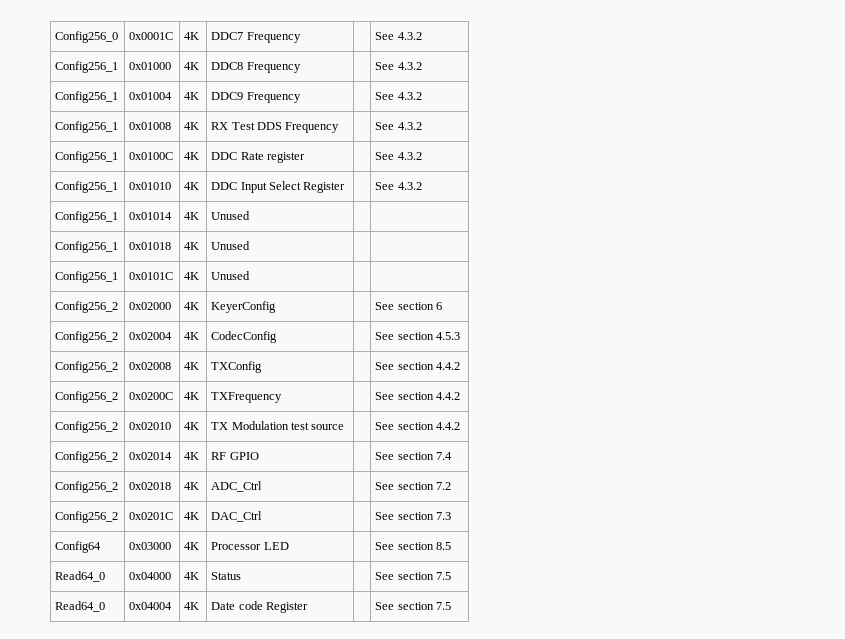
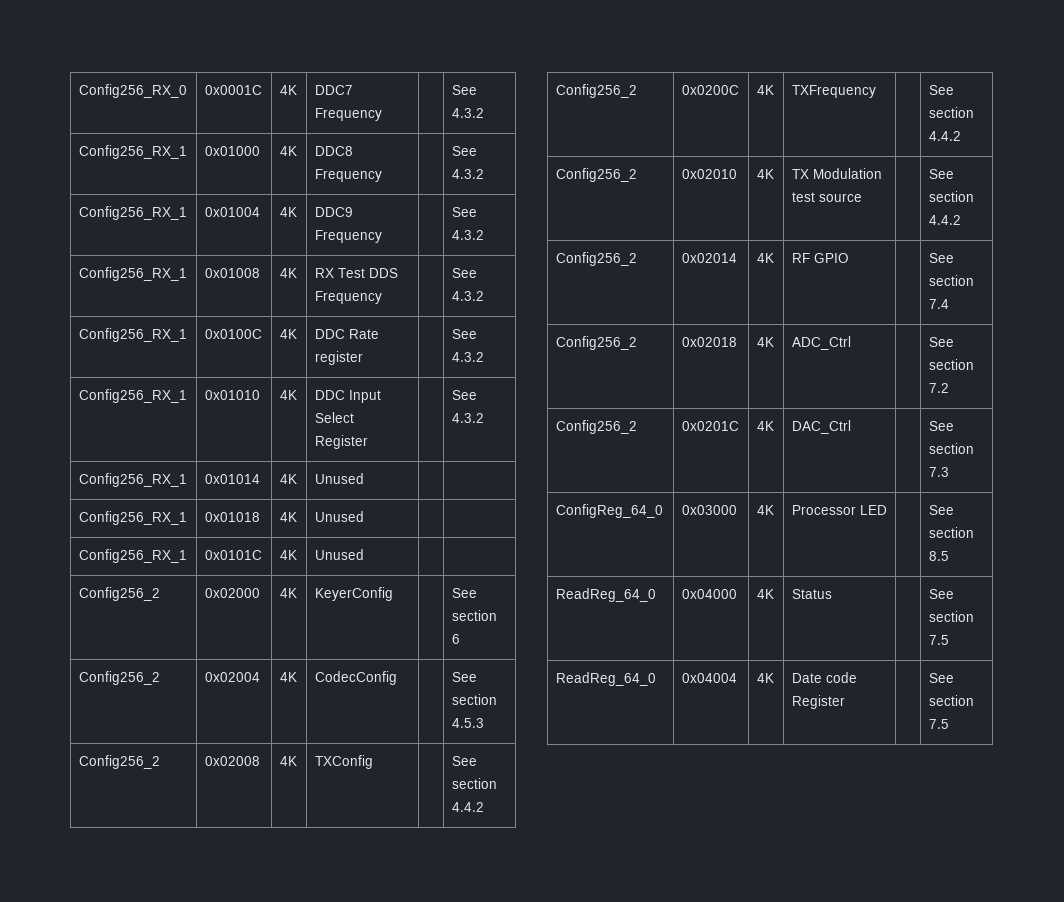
- Config256_0 | 0x0001C | 4K | DDC7 Frequency | | See 4.3.2
+ Config256_RX_0 | 0x0001C | 4K | DDC7 Frequency | | See 4.3.2
- Config256_1 | 0x01000 | 4K | DDC8 Frequency | | See 4.3.2
+ Config256_RX_1 | 0x01000 | 4K | DDC8 Frequency | | See 4.3.2
- Config256_1 | 0x01004 | 4K | DDC9 Frequency | | See 4.3.2
+ Config256_RX_1 | 0x01004 | 4K | DDC9 Frequency | | See 4.3.2
- Config256_1 | 0x01008 | 4K | RX Test DDS Frequency | | See 4.3.2
+ Config256_RX_1 | 0x01008 | 4K | RX Test DDS Frequency | | See 4.3.2
- Config256_1 | 0x0100C | 4K | DDC Rate register | | See 4.3.2
+ Config256_RX_1 | 0x0100C | 4K | DDC Rate register | | See 4.3.2
- Config256_1 | 0x01010 | 4K | DDC Input Select Register | | See 4.3.2
+ Config256_RX_1 | 0x01010 | 4K | DDC Input Select Register | | See 4.3.2
- Config256_1 | 0x01014 | 4K | Unused | |
+ Config256_RX_1 | 0x01014 | 4K | Unused | |
- Config256_1 | 0x01018 | 4K | Unused | |
+ Config256_RX_1 | 0x01018 | 4K | Unused | |
- Config256_1 | 0x0101C | 4K | Unused | |
+ Config256_RX_1 | 0x0101C | 4K | Unused | |
- Config64 | 0x03000 | 4K | Processor LED | | See section 8.5
+ ConfigReg_64_0 | 0x03000 | 4K | Processor LED | | See section 8.5
- Read64_0 | 0x04000 | 4K | Status | | See section 7.5
+ ReadReg_64_0 | 0x04000 | 4K | Status | | See section 7.5
- Read64_0 | 0x04004 | 4K | Date code Register | | See section 7.5
+ ReadReg_64_0 | 0x04004 | 4K | Date code Register | | See section 7.5

